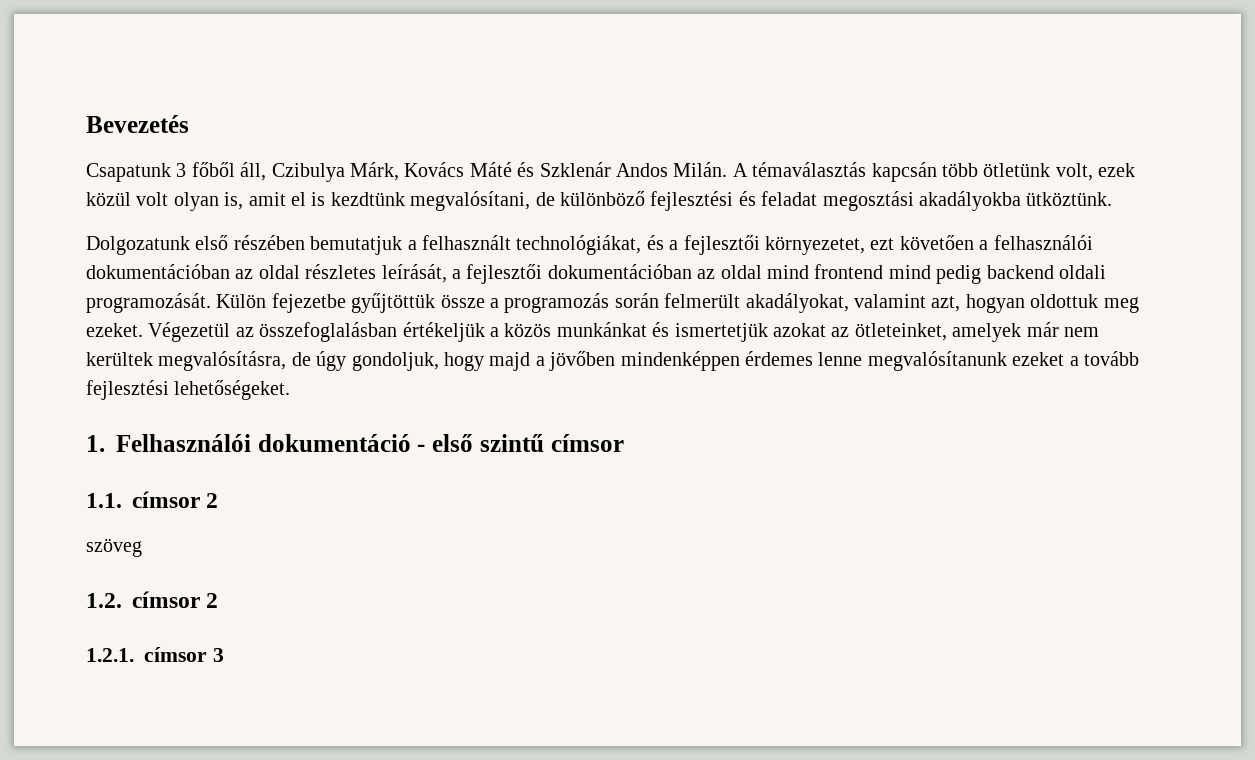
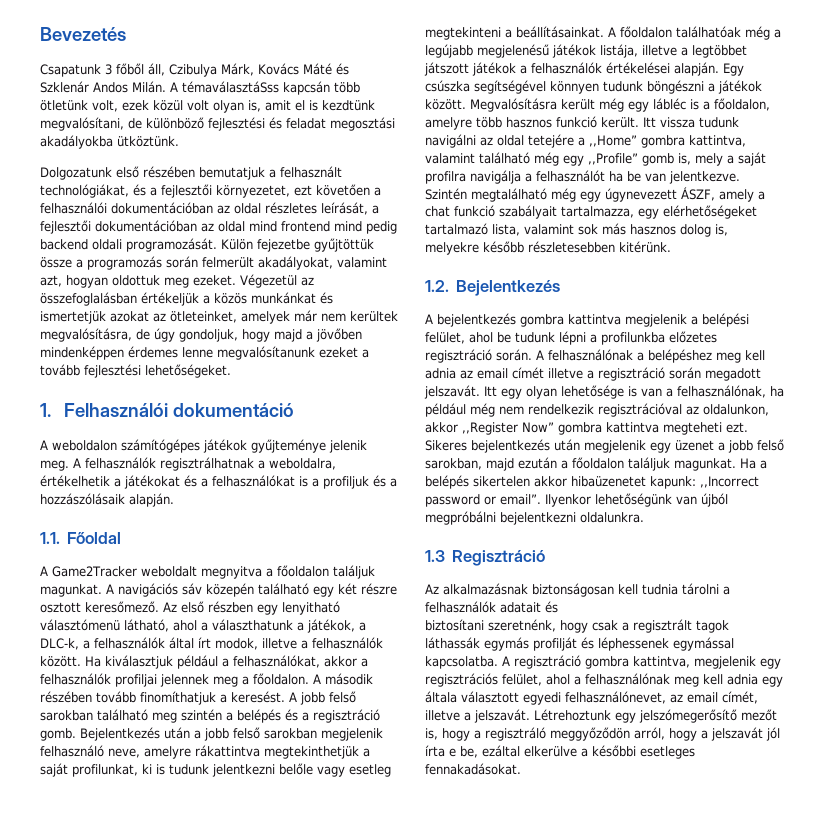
- A témaválasztás kapcsán több ötletünk volt, ezek közül volt olyan is, amit el is kezdtünk megvalósítani, de különböző fejlesztési és feladat megosztási akadályokba ütköztünk.
+ A témaválasztáSss kapcsán több ötletünk volt, ezek közül volt olyan is, amit el is kezdtünk megvalósítani, de különböző fejlesztési és feladat megosztási akadályokba ütköztünk.
- 1. Felhasználói dokumentáció - első szintű címsor
- 1.1. címsor 2
- szöveg
- 1.2. címsor 2
- 1.2.1. címsor 3
+ 1. Felhasználói dokumentáció
+ A weboldalon számítógépes játékok gyűjteménye jelenik meg. A felhasználók regisztrálhatnak a weboldalra, értékelhetik a játékokat és a felhasználókat is a profiljuk és a hozzászólásaik alapján.
+ 1.1. Főoldal
+ A Game2Tracker weboldalt megnyitva a főoldalon találjuk magunkat. A navigációs sáv közepén található egy két részre osztott keresőmező. Az első részben egy lenyitható választómenü látható, ahol a választhatunk a játékok, a DLC-k, a felhasználók által írt modok, illetve a felhasználók között. Ha kiválasztjuk például a felhasználókat, akkor a felhasználók profiljai jelennek meg a főoldalon. A második részében tovább finomíthatjuk a keresést. A jobb felső sarokban található meg szintén a belépés és a regisztráció gomb. Bejelentkezés után a jobb felső sarokban megjelenik felhasználó neve, amelyre rákattintva megtekinthetjük a saját profilunkat, ki is tudunk jelentkezni belőle vagy esetleg megtekinteni a beállításainkat. A főoldalon találhatóak még a legújabb megjelenésű játékok listája, illetve a legtöbbet játszott játékok a felhasználók értékelései alapján. Egy csúszka segítségével könnyen tudunk böngészni a játékok között. Megvalósításra került még egy lábléc is a főoldalon, amelyre több hasznos funkció került. Itt vissza tudunk navigálni az oldal tetejére a ,,Home” gombra kattintva, valamint található még egy ,,Profile” gomb is, mely a saját profilra navigálja a felhasználót ha be van jelentkezve. Szintén megtalálható még egy úgynevezett ÁSZF, amely a chat funkció szabályait tartalmazza, egy elérhetőségeket tartalmazó lista, valamint sok más hasznos dolog is, melyekre később részletesebben kitérünk.
+ 1.2. Bejelentkezés
+ A bejelentkezés gombra kattintva megjelenik a belépési felület, ahol be tudunk lépni a profilunkba előzetes regisztráció során. A felhasználónak a belépéshez meg kell adnia az email címét illetve a regisztráció során megadott jelszavát. Itt egy olyan lehetősége is van a felhasználónak, ha például még nem rendelkezik regisztrációval az oldalunkon, akkor ,,Register Now” gombra kattintva megteheti ezt. Sikeres bejelentkezés után megjelenik egy üzenet a jobb felső sarokban, majd ezután a főoldalon találjuk magunkat. Ha a belépés sikertelen akkor hibaüzenetet kapunk: ,,Incorrect password or email”. Ilyenkor lehetőségünk van újból megpróbálni bejelentkezni oldalunkra.
+ 1.3 Regisztráció
+ Az alkalmazásnak biztonságosan kell tudnia tárolni a felhasználók adatait és
+ biztosítani szeretnénk, hogy csak a regisztrált tagok láthassák egymás profilját és léphessenek egymással kapcsolatba. A regisztráció gombra kattintva, megjelenik egy regisztrációs felület, ahol a felhasználónak meg kell adnia egy általa választott egyedi felhasználónevet, az email címét, illetve a jelszavát. Létrehoztunk egy jelszómegerősítő mezőt is, hogy a regisztráló meggyőződön arról, hogy a jelszavát jól írta e be, ezáltal elkerülve a későbbi esetleges fennakadásokat.

